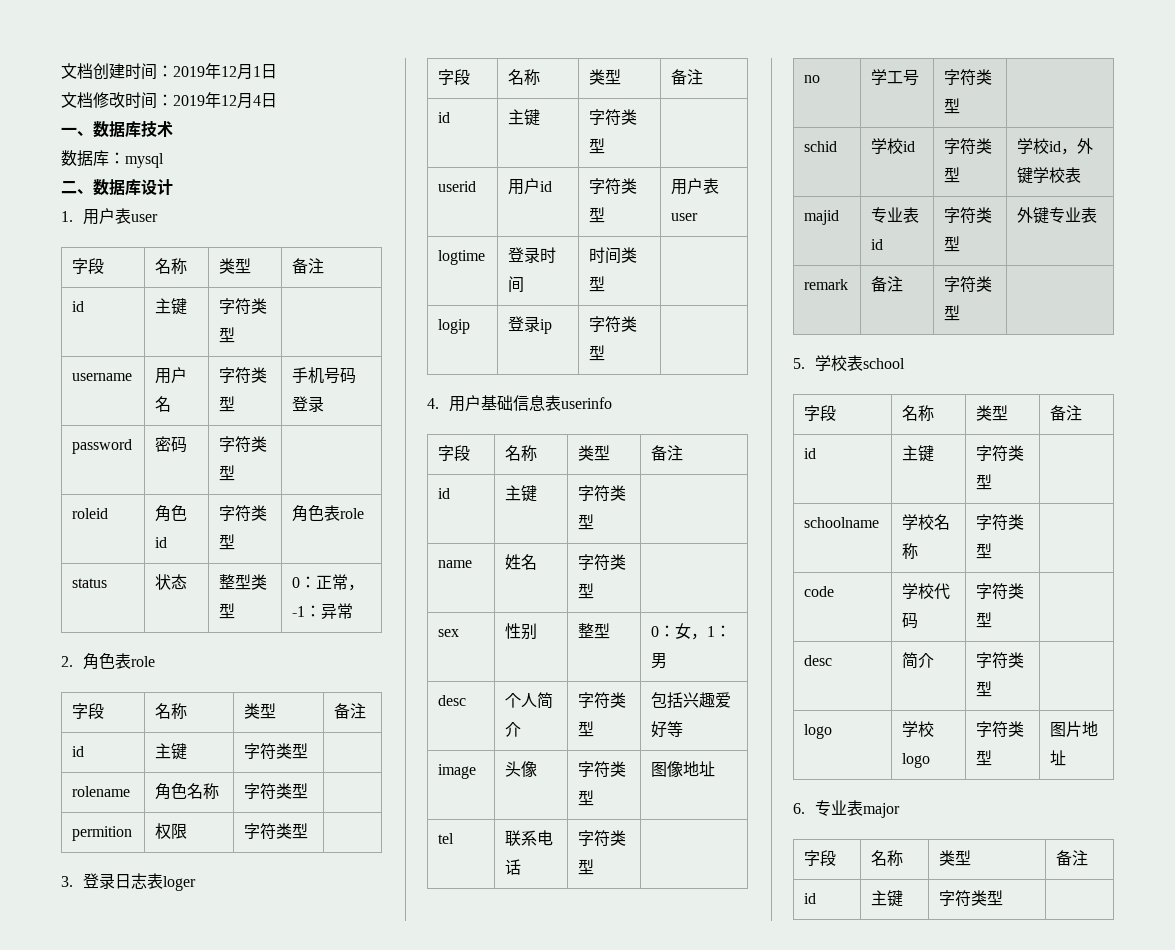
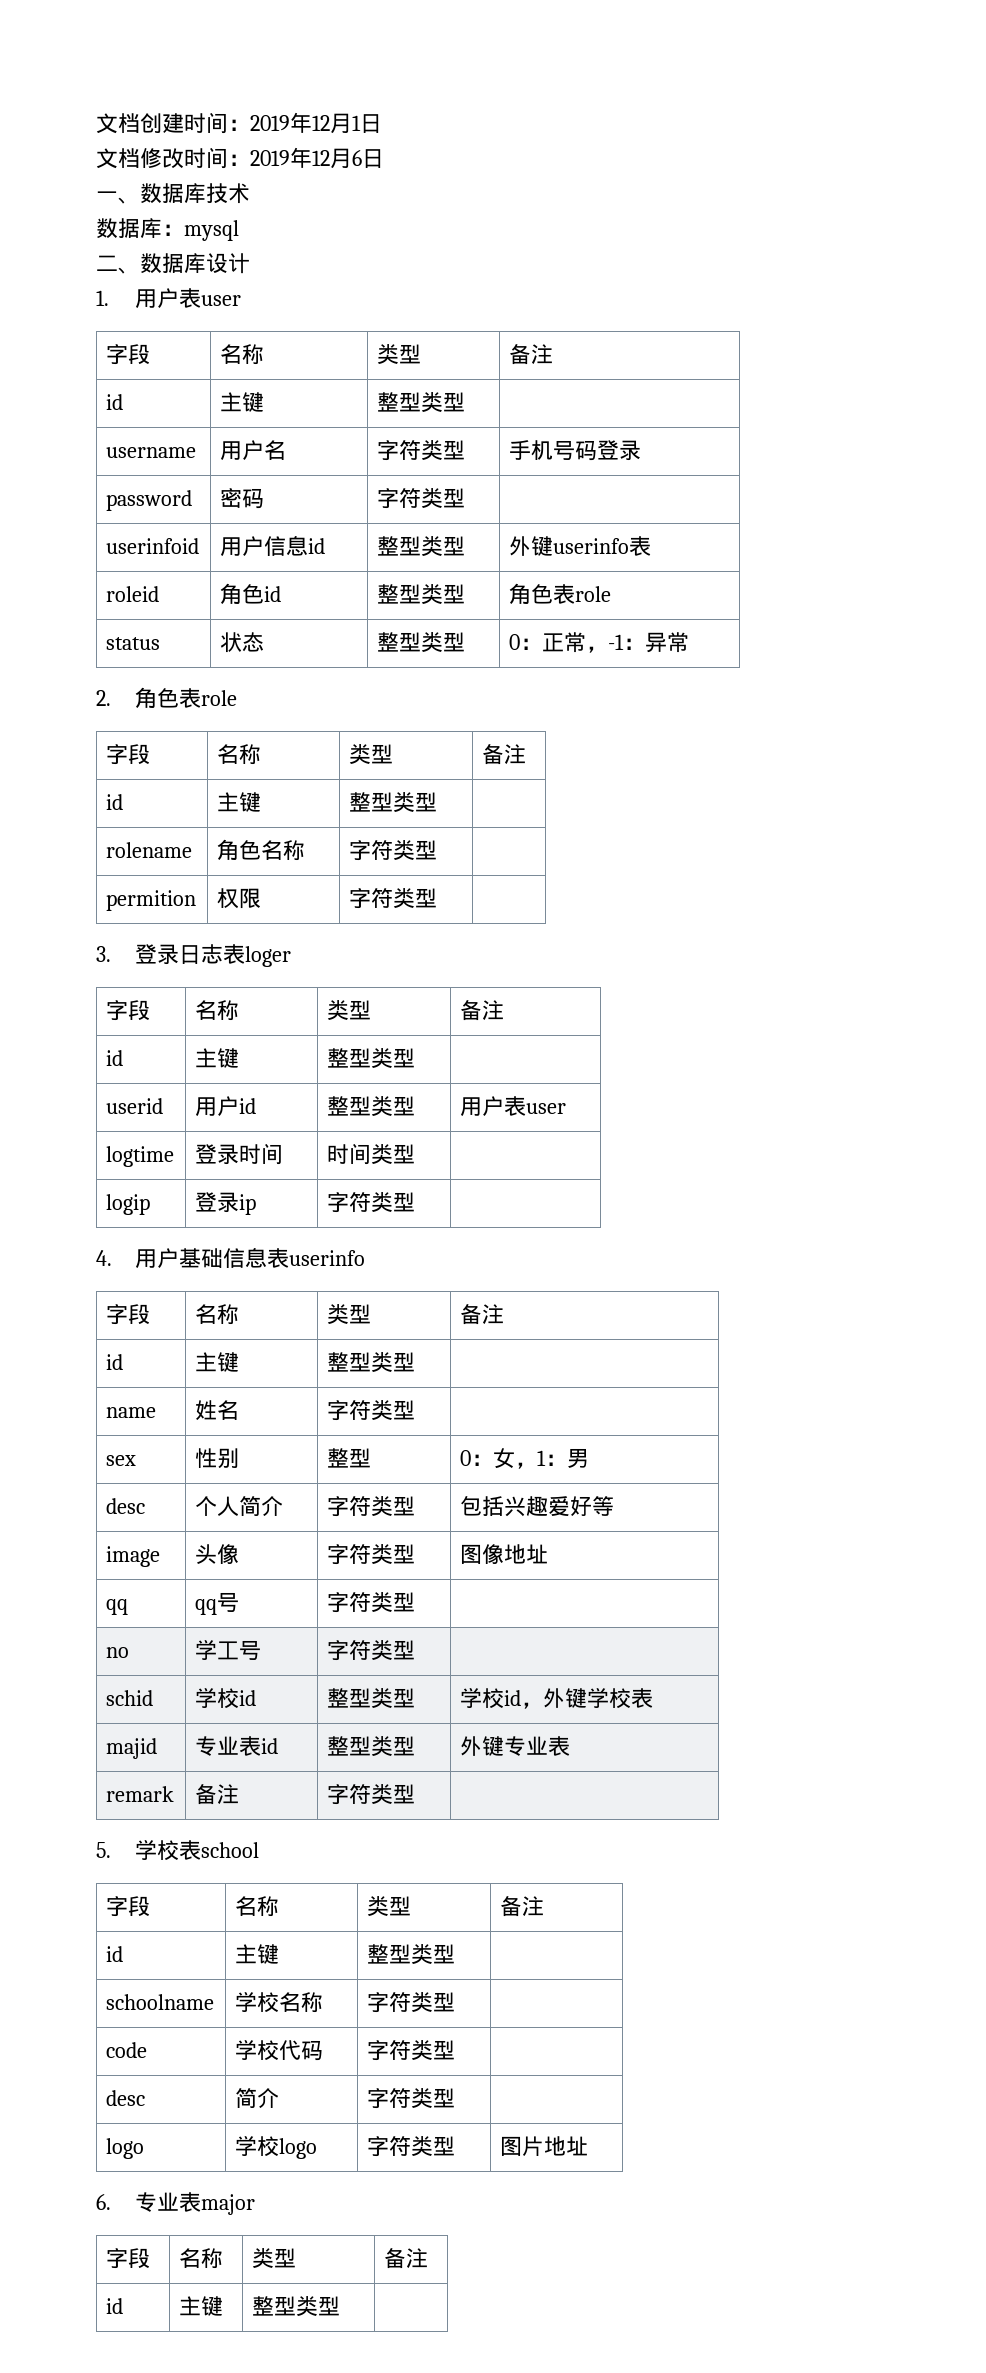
- 文档修改时间：2019年12月4日
+ 文档修改时间：2019年12月6日
  1.用户表user
  字段 | 名称 | 类型 | 备注
- id | 主键 | 字符类型 |
+ id | 主键 | 整型类型 |
+ userinfoid | 用户信息id | 整型类型 | 外键userinfo表
- roleid | 角色id | 字符类型 | 角色表role
+ roleid | 角色id | 整型类型 | 角色表role
  2.角色表role
  字段 | 名称 | 类型 | 备注
- id | 主键 | 字符类型 |
+ id | 主键 | 整型类型 |
  3.登录日志表loger
  字段 | 名称 | 类型 | 备注
- id | 主键 | 字符类型 |
+ id | 主键 | 整型类型 |
- userid | 用户id | 字符类型 | 用户表user
+ userid | 用户id | 整型类型 | 用户表user
  4.用户基础信息表userinfo
  字段 | 名称 | 类型 | 备注
- id | 主键 | 字符类型 |
+ id | 主键 | 整型类型 |
- tel | 联系电话 | 字符类型 |
+ qq | qq号 | 字符类型 |
- schid | 学校id | 字符类型 | 学校id，外键学校表
+ schid | 学校id | 整型类型 | 学校id，外键学校表
- majid | 专业表id | 字符类型 | 外键专业表
+ majid | 专业表id | 整型类型 | 外键专业表
  5.学校表school
  字段 | 名称 | 类型 | 备注
- id | 主键 | 字符类型 |
+ id | 主键 | 整型类型 |
  6.专业表major
  字段 | 名称 | 类型 | 备注
- id | 主键 | 字符类型 |
+ id | 主键 | 整型类型 |

